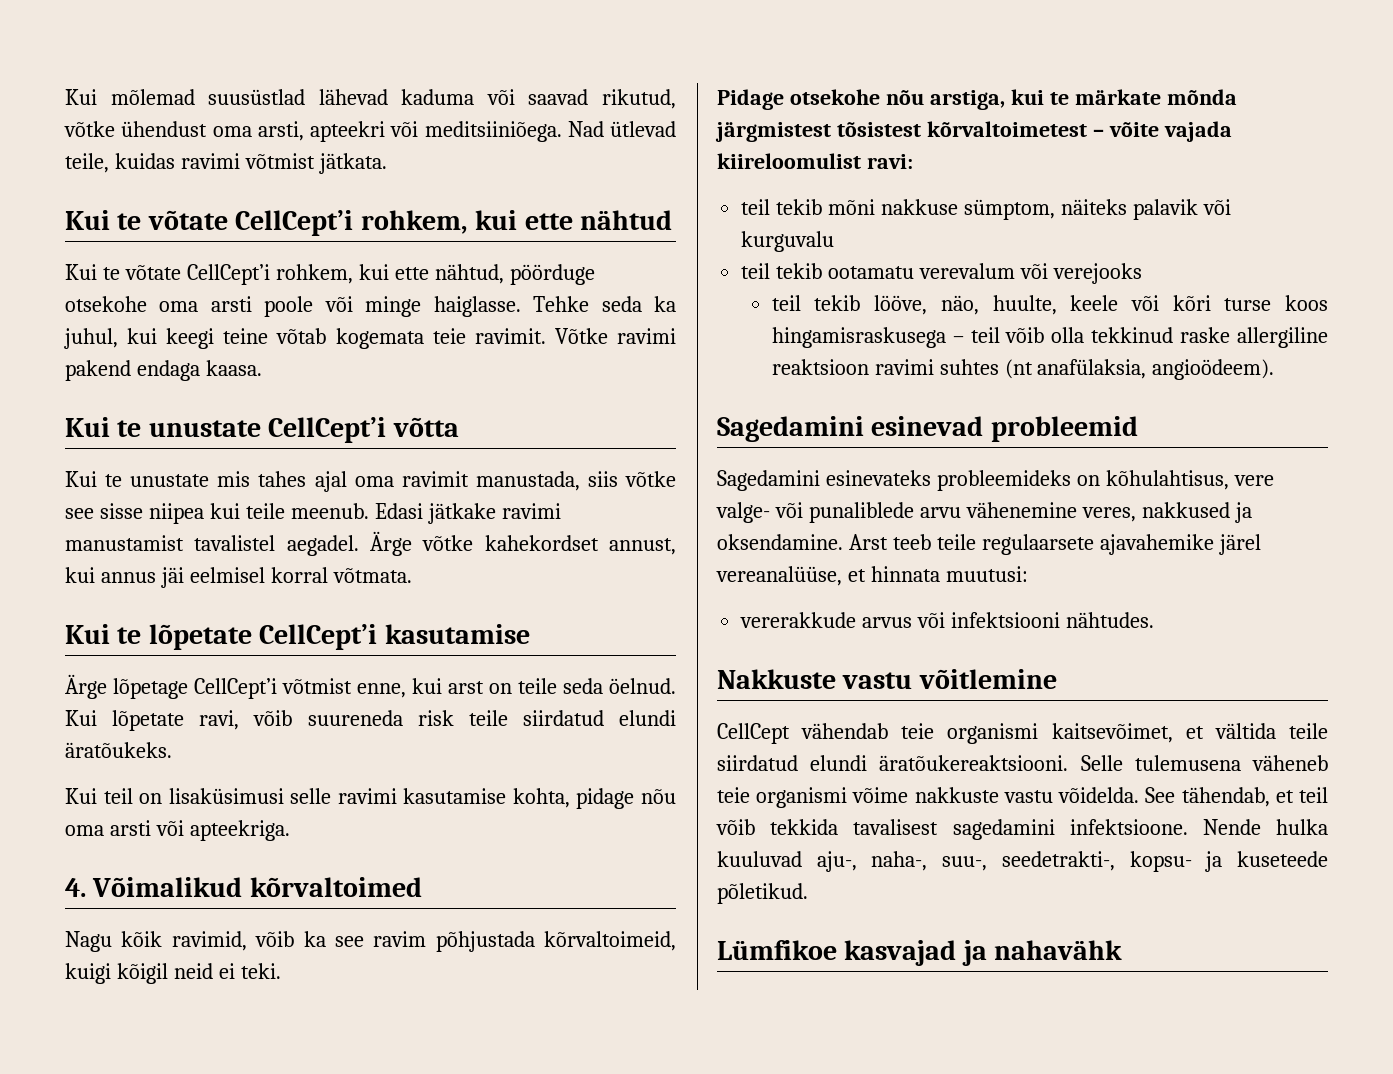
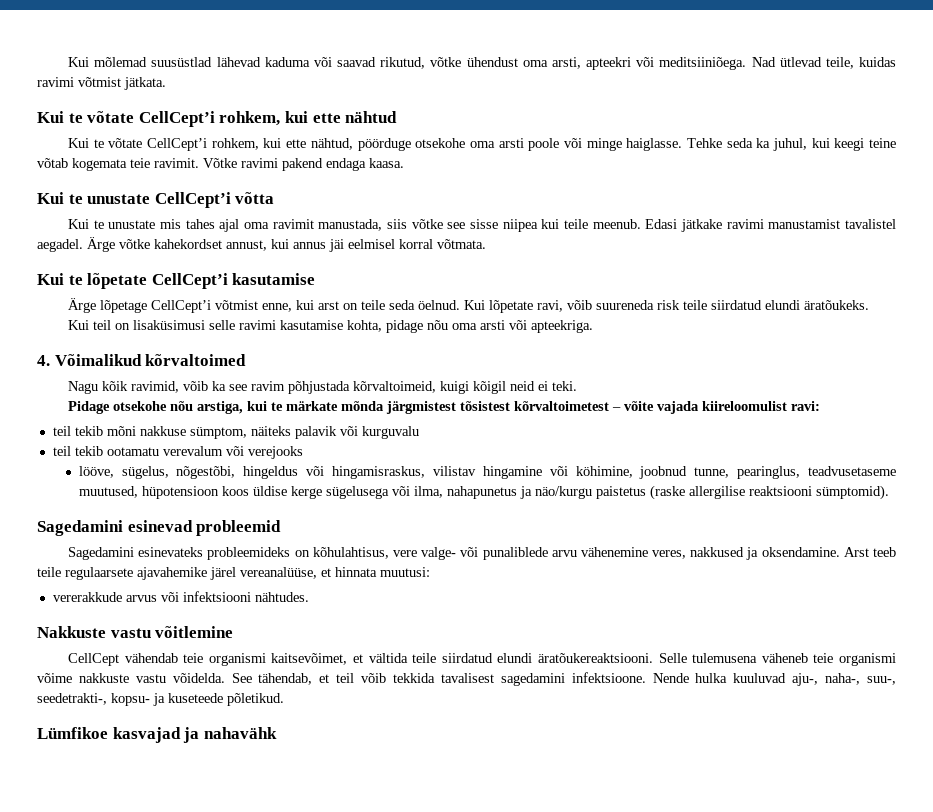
- teil tekib lööve, näo, huulte, keele või kõri turse koos hingamisraskusega – teil võib olla tekkinud raske allergiline reaktsioon ravimi suhtes (nt anafülaksia, angioödeem).
+ lööve, sügelus, nõgestõbi, hingeldus või hingamisraskus, vilistav hingamine või köhimine, joobnud tunne, pearinglus, teadvusetaseme muutused, hüpotensioon koos üldise kerge sügelusega või ilma, nahapunetus ja näo/kurgu paistetus (raske allergilise reaktsiooni sümptomid).

